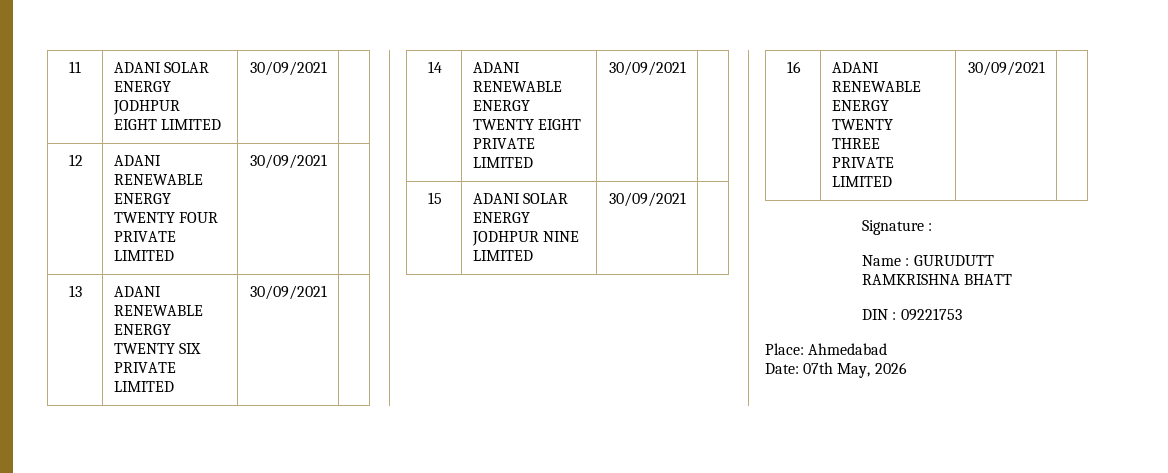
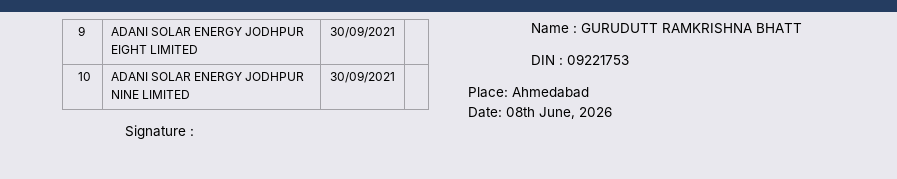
- 11 | ADANI SOLAR ENERGY JODHPUR EIGHT LIMITED | 30/09/2021 |
+ 9 | ADANI SOLAR ENERGY JODHPUR EIGHT LIMITED | 30/09/2021 |
- 12 | ADANI RENEWABLE ENERGY TWENTY FOUR PRIVATE LIMITED | 30/09/2021 |
- 13 | ADANI RENEWABLE ENERGY TWENTY SIX PRIVATE LIMITED | 30/09/2021 |
- 14 | ADANI RENEWABLE ENERGY TWENTY EIGHT PRIVATE LIMITED | 30/09/2021 |
- 15 | ADANI SOLAR ENERGY JODHPUR NINE LIMITED | 30/09/2021 |
+ 10 | ADANI SOLAR ENERGY JODHPUR NINE LIMITED | 30/09/2021 |
- 16 | ADANI RENEWABLE ENERGY TWENTY THREE PRIVATE LIMITED | 30/09/2021 |
- Date: 07th May, 2026
+ Date: 08th June, 2026

